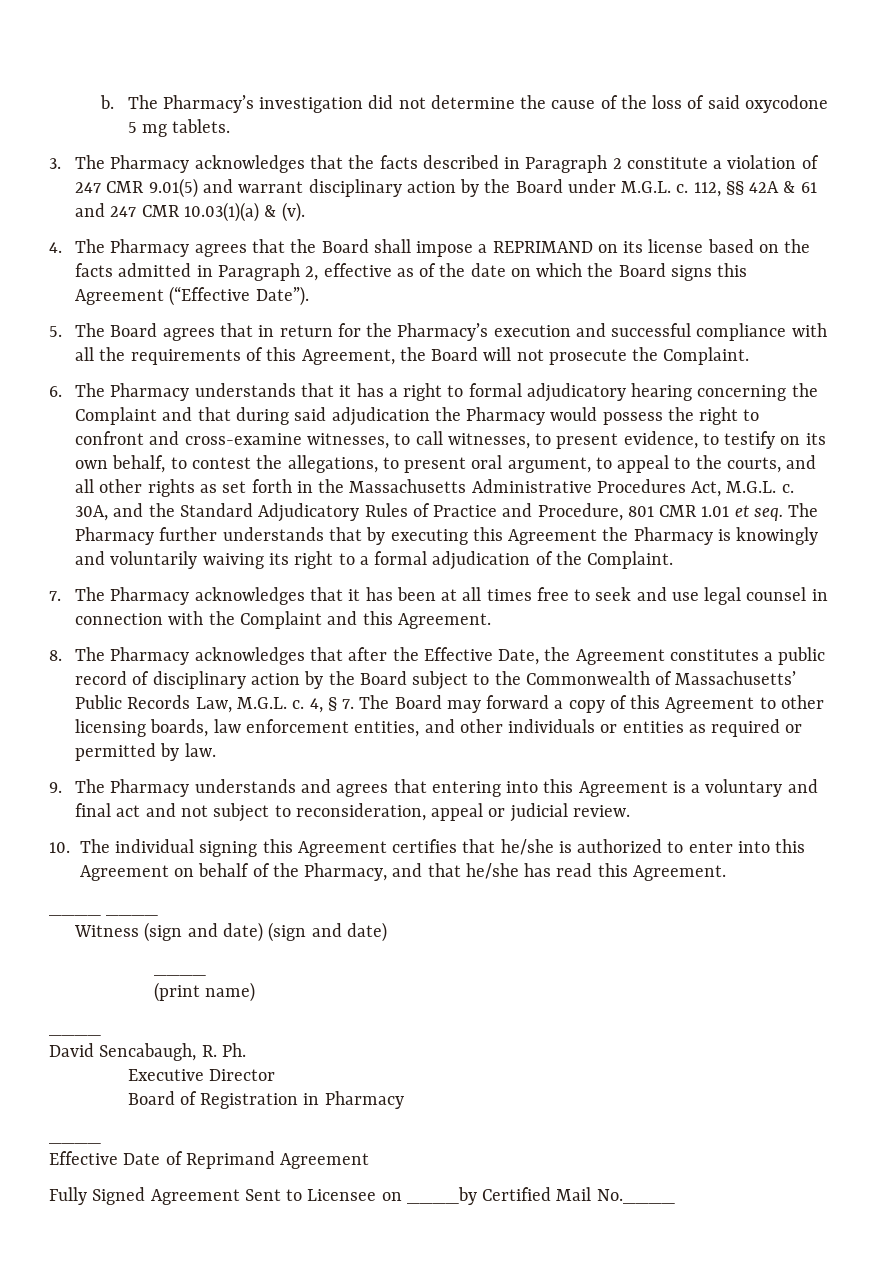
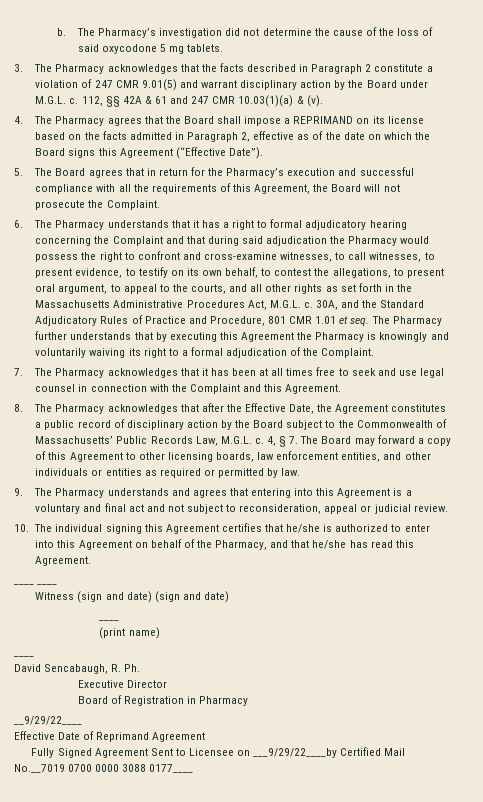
  Board of Registration in Pharmacy
- ____
+ __9/29/22____
- Fully Signed Agreement Sent to Licensee on ____by Certified Mail No.____
+ Fully Signed Agreement Sent to Licensee on ___9/29/22____by Certified Mail No.__7019 0700 0000 3088 0177____

